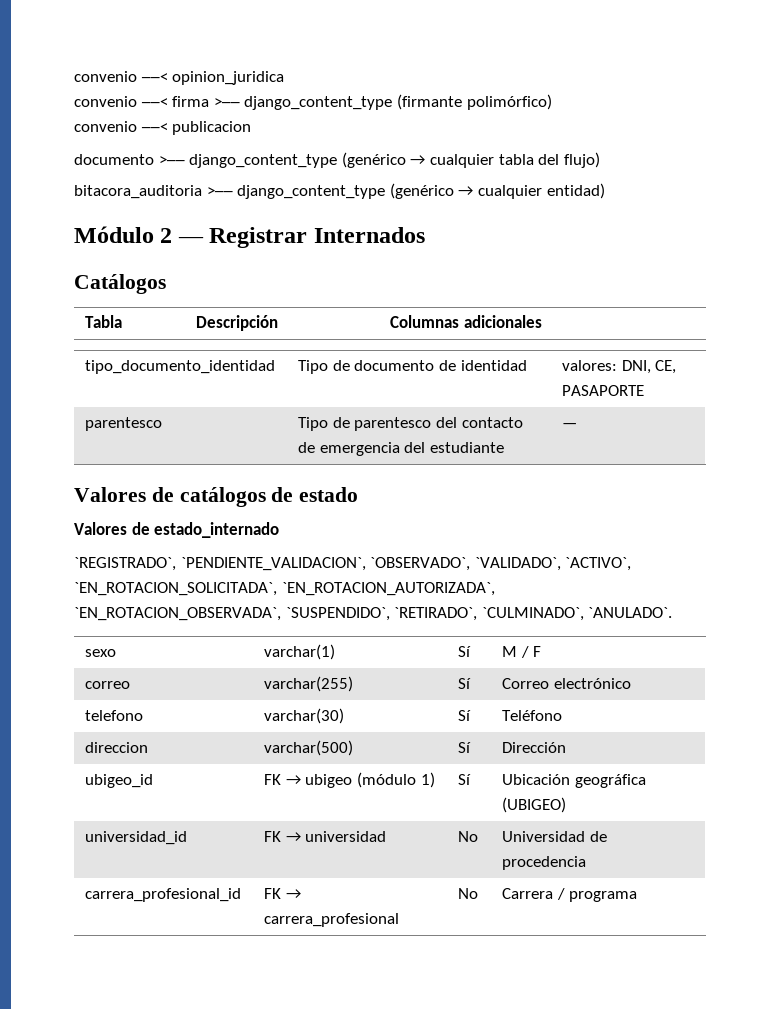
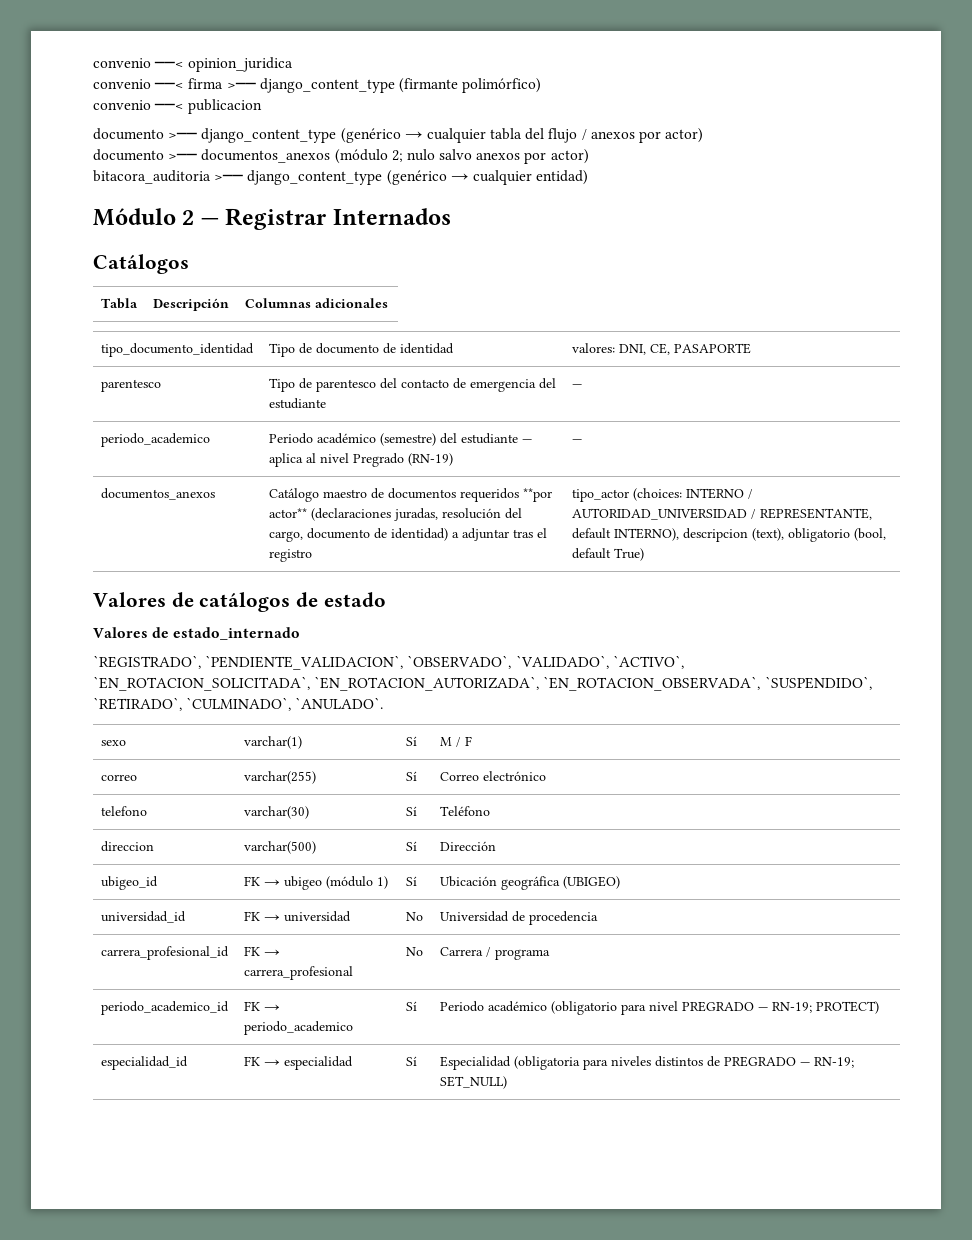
- documento >── django_content_type (genérico → cualquier tabla del flujo)
+ documento >── django_content_type (genérico → cualquier tabla del flujo / anexos por actor)
+ documento >── documentos_anexos (módulo 2; nulo salvo anexos por actor)
+ periodo_academico | Periodo académico (semestre) del estudiante — aplica al nivel Pregrado (RN-19) | —
+ documentos_anexos | Catálogo maestro de documentos requeridos **por actor** (declaraciones juradas, resolución del cargo, documento de identidad) a adjuntar tras el registro | tipo_actor (choices: INTERNO / AUTORIDAD_UNIVERSIDAD / REPRESENTANTE, default INTERNO), descripcion (text), obligatorio (bool, default True)
+ periodo_academico_id | FK → periodo_academico | Sí | Periodo académico (obligatorio para nivel PREGRADO — RN-19; PROTECT)
+ especialidad_id | FK → especialidad | Sí | Especialidad (obligatoria para niveles distintos de PREGRADO — RN-19; SET_NULL)

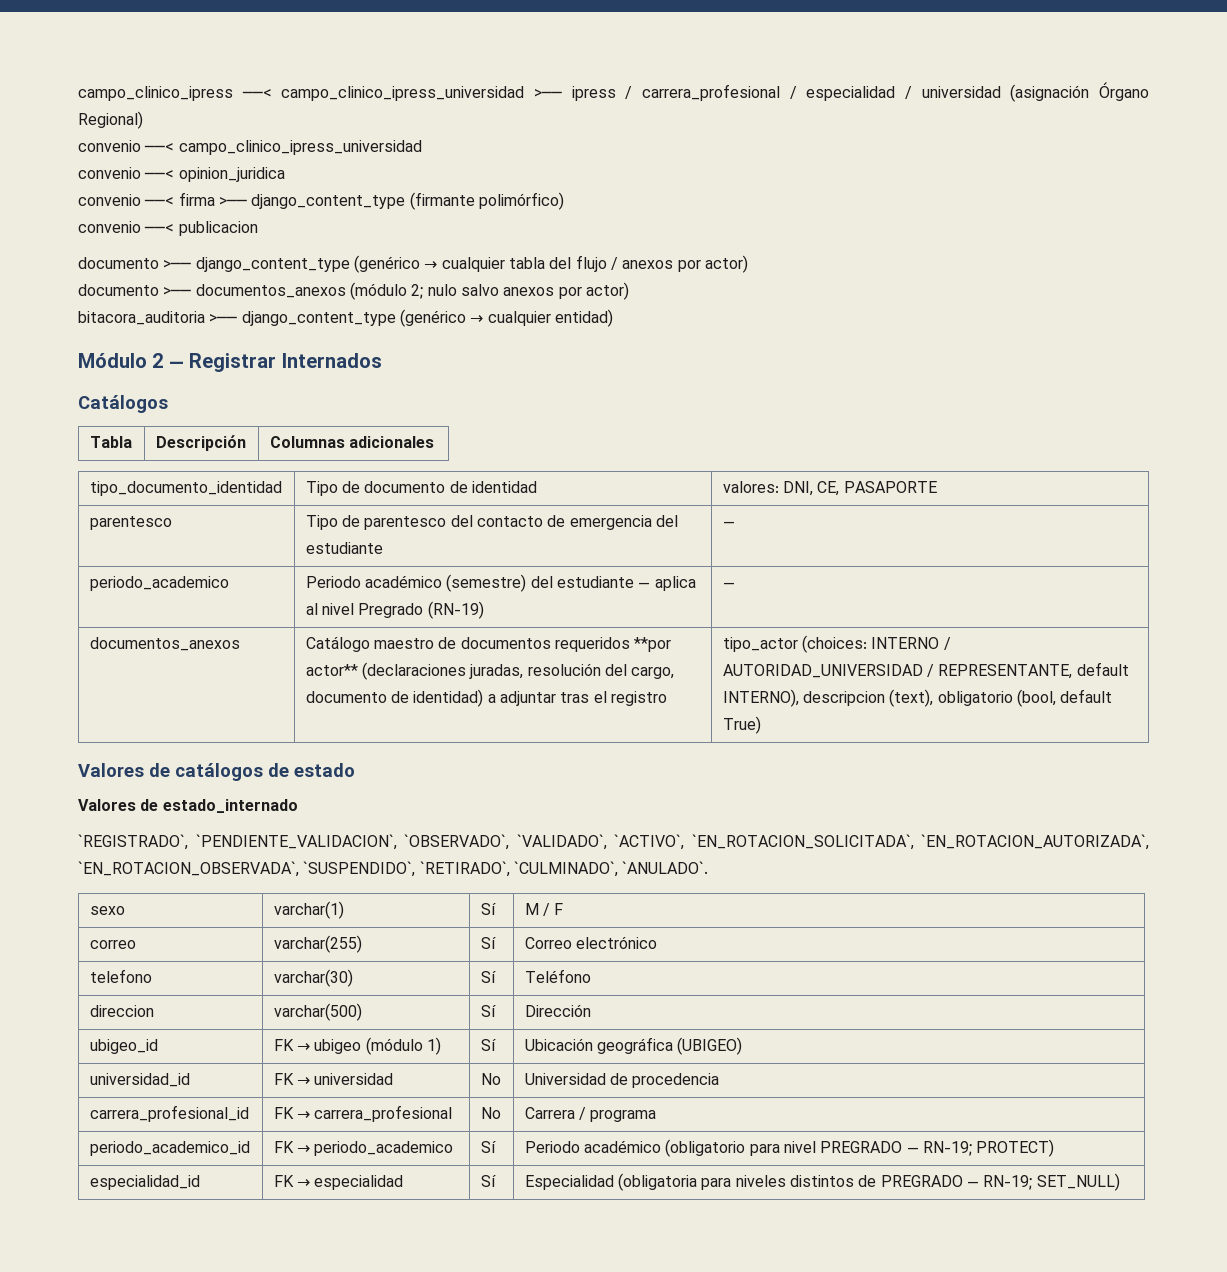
+ campo_clinico_ipress ──< campo_clinico_ipress_universidad >── ipress / carrera_profesional / especialidad / universidad (asignación Órgano Regional)
+ convenio ──< campo_clinico_ipress_universidad

